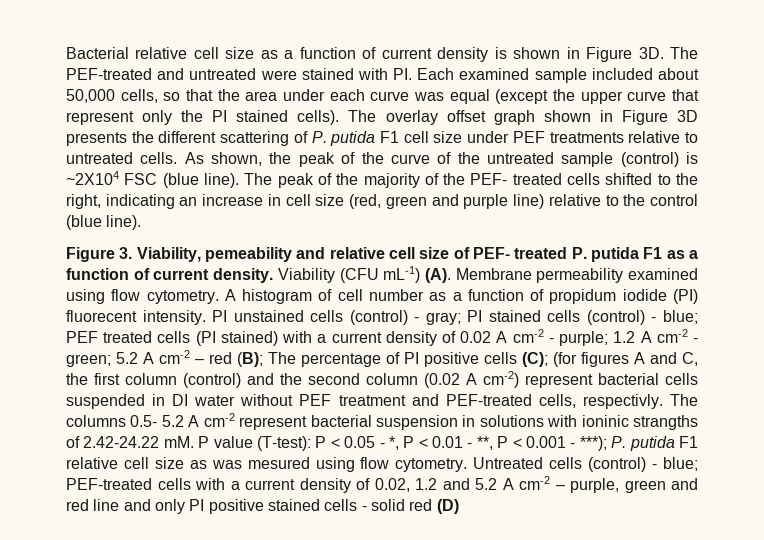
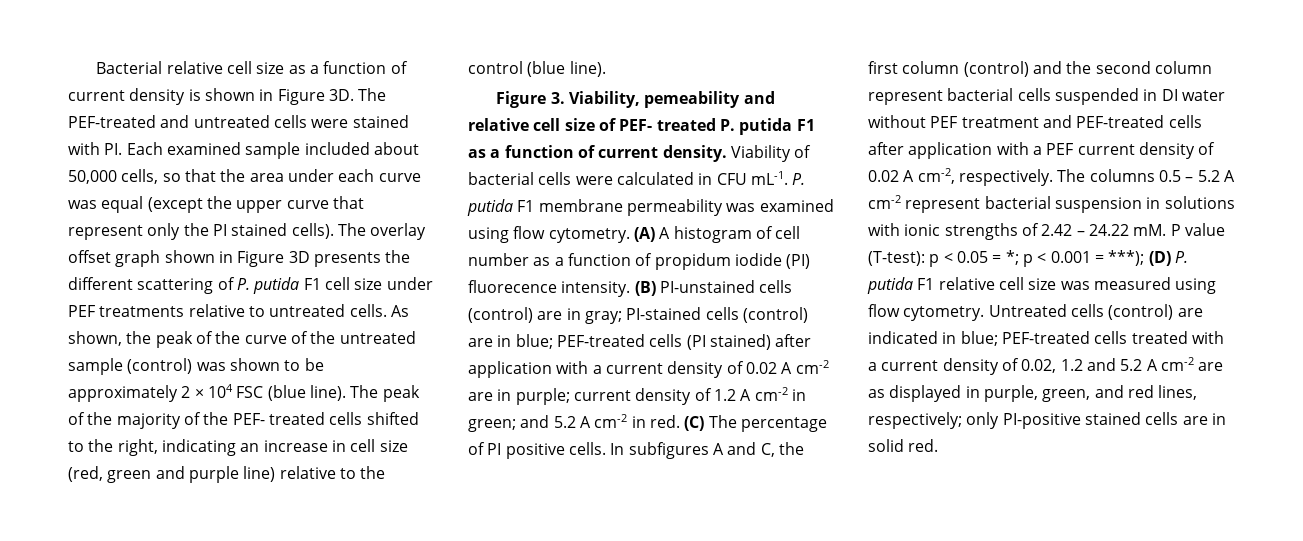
- The PEF-treated and untreated were stained with PI. Each examined sample included about 50,000 cells, so that the area under each curve was equal (except the upper curve that represent only the PI stained cells).
+ The PEF-treated and untreated cells were stained with PI. Each examined sample included about 50,000 cells, so that the area under each curve was equal (except the upper curve that represent only the PI stained cells).
- As shown, the peak of the curve of the untreated sample (control) is ~2X104 FSC (blue line).
+ As shown, the peak of the curve of the untreated sample (control) was shown to be approximately 2 × 104 FSC (blue line).
- Viability (CFU mL-1) (A). Membrane permeability examined using flow cytometry.
+ Viability of bacterial cells were calculated in CFU mL-1. P. putida F1 membrane permeability was examined using flow cytometry.
- A histogram of cell number as a function of propidum iodide (PI) fluorecent intensity. PI unstained cells (control) - gray; PI stained cells (control) - blue; PEF treated cells (PI stained) with a current density of 0.02 A cm-2 - purple; 1.2 A cm-2 - green; 5.2 A cm-2 – red (B); The percentage of PI positive cells (C); (for figures A and C, the first column (control) and the second column (0.02 A cm-2) represent bacterial cells suspended in DI water without PEF treatment and PEF-treated cells, respectivly. The columns 0.5- 5.2 A cm-2 represent bacterial suspension in solutions with ioninic strangths of 2.42-24.22 mM.
+ (A) A histogram of cell number as a function of propidum iodide (PI) fluorecence intensity. (B) PI-unstained cells (control) are in gray; PI-stained cells (control) are in blue; PEF-treated cells (PI stained) after application with a current density of 0.02 A cm-2 are in purple; current density of 1.2 A cm-2 in green; and 5.2 A cm-2 in red. (C) The percentage of PI positive cells. In subfigures A and C, the first column (control) and the second column represent bacterial cells suspended in DI water without PEF treatment and PEF-treated cells after application with a PEF current density of 0.02 A cm-2, respectively. The columns 0.5 – 5.2 A cm-2 represent bacterial suspension in solutions with ionic strengths of 2.42 – 24.22 mM.
- P value (T-test): P < 0.05 - *, P < 0.01 - **, P < 0.001 - ***); P. putida F1 relative cell size as was mesured using flow cytometry.
+ P value (T-test): p < 0.05 = *; p < 0.001 = ***); (D) P. putida F1 relative cell size was measured using flow cytometry.
- Untreated cells (control) - blue; PEF-treated cells with a current density of 0.02, 1.2 and 5.2 A cm-2 – purple, green and red line and only PI positive stained cells - solid red (D)
+ Untreated cells (control) are indicated in blue; PEF-treated cells treated with a current density of 0.02, 1.2 and 5.2 A cm-2 are as displayed in purple, green, and red lines, respectively; only PI-positive stained cells are in solid red.

